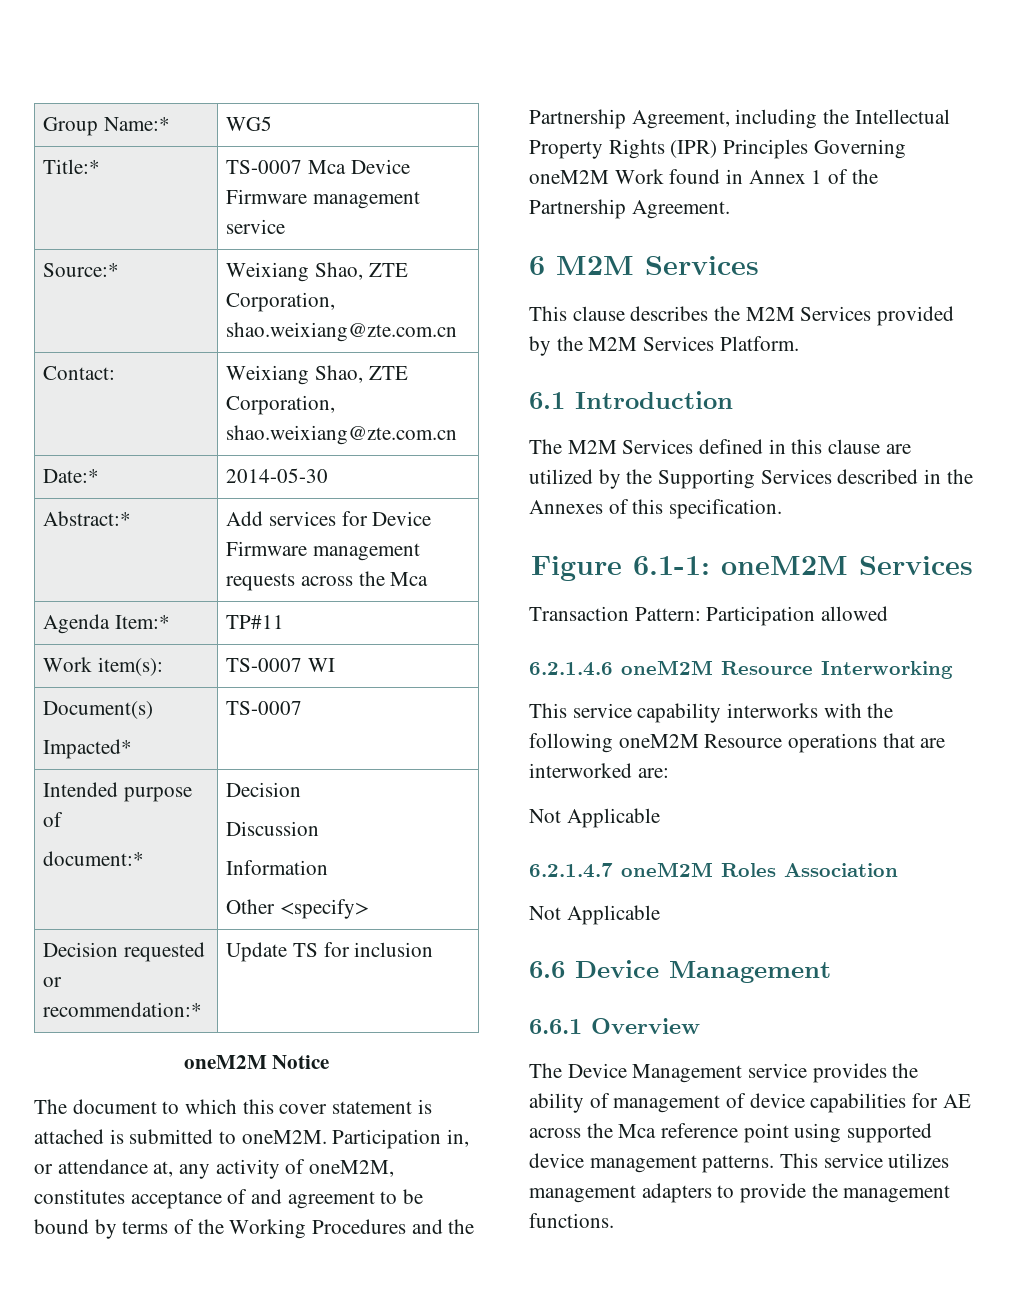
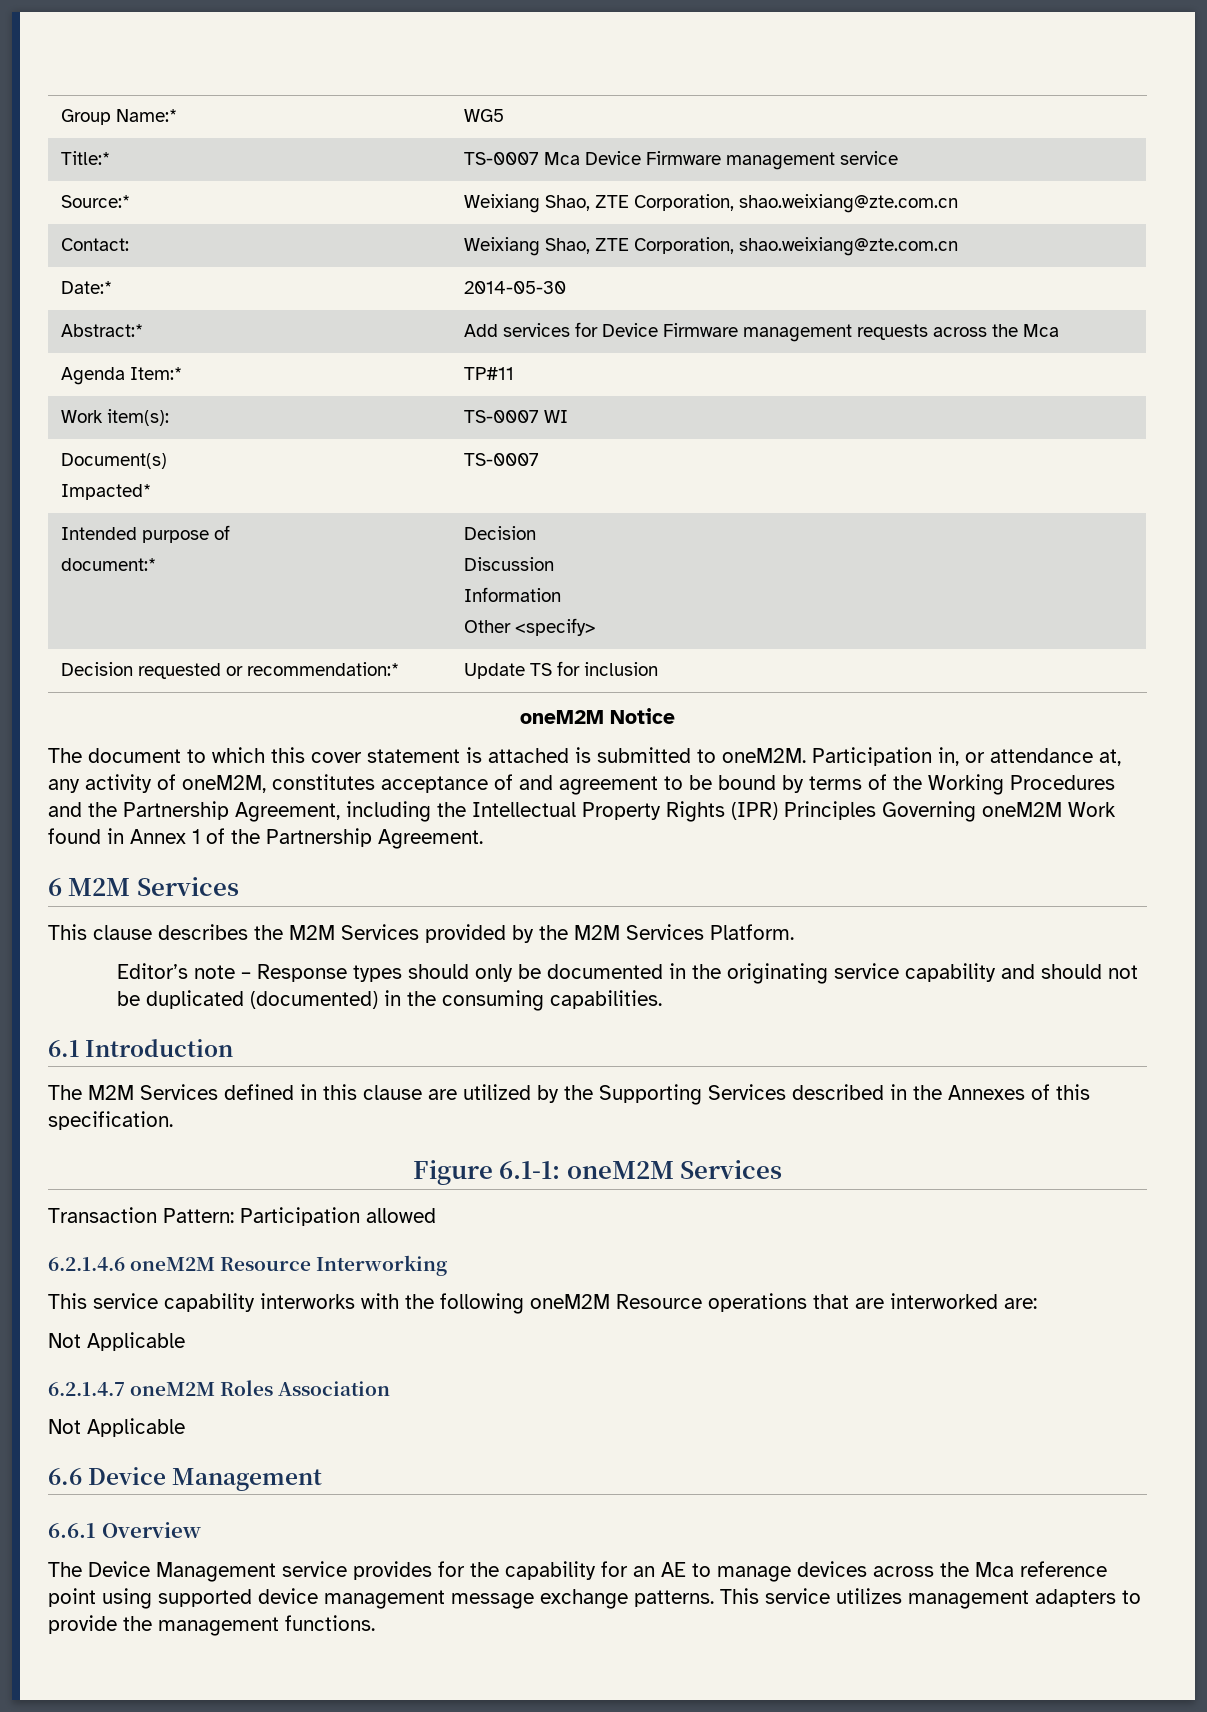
+ Editor’s note – Response types should only be documented in the originating service capability and should not be duplicated (documented) in the consuming capabilities.
- The Device Management service provides the ability of management of device capabilities for AE across the Mca reference point using supported device management patterns.
+ The Device Management service provides for the capability for an AE to manage devices across the Mca reference point using supported device management message exchange patterns.

